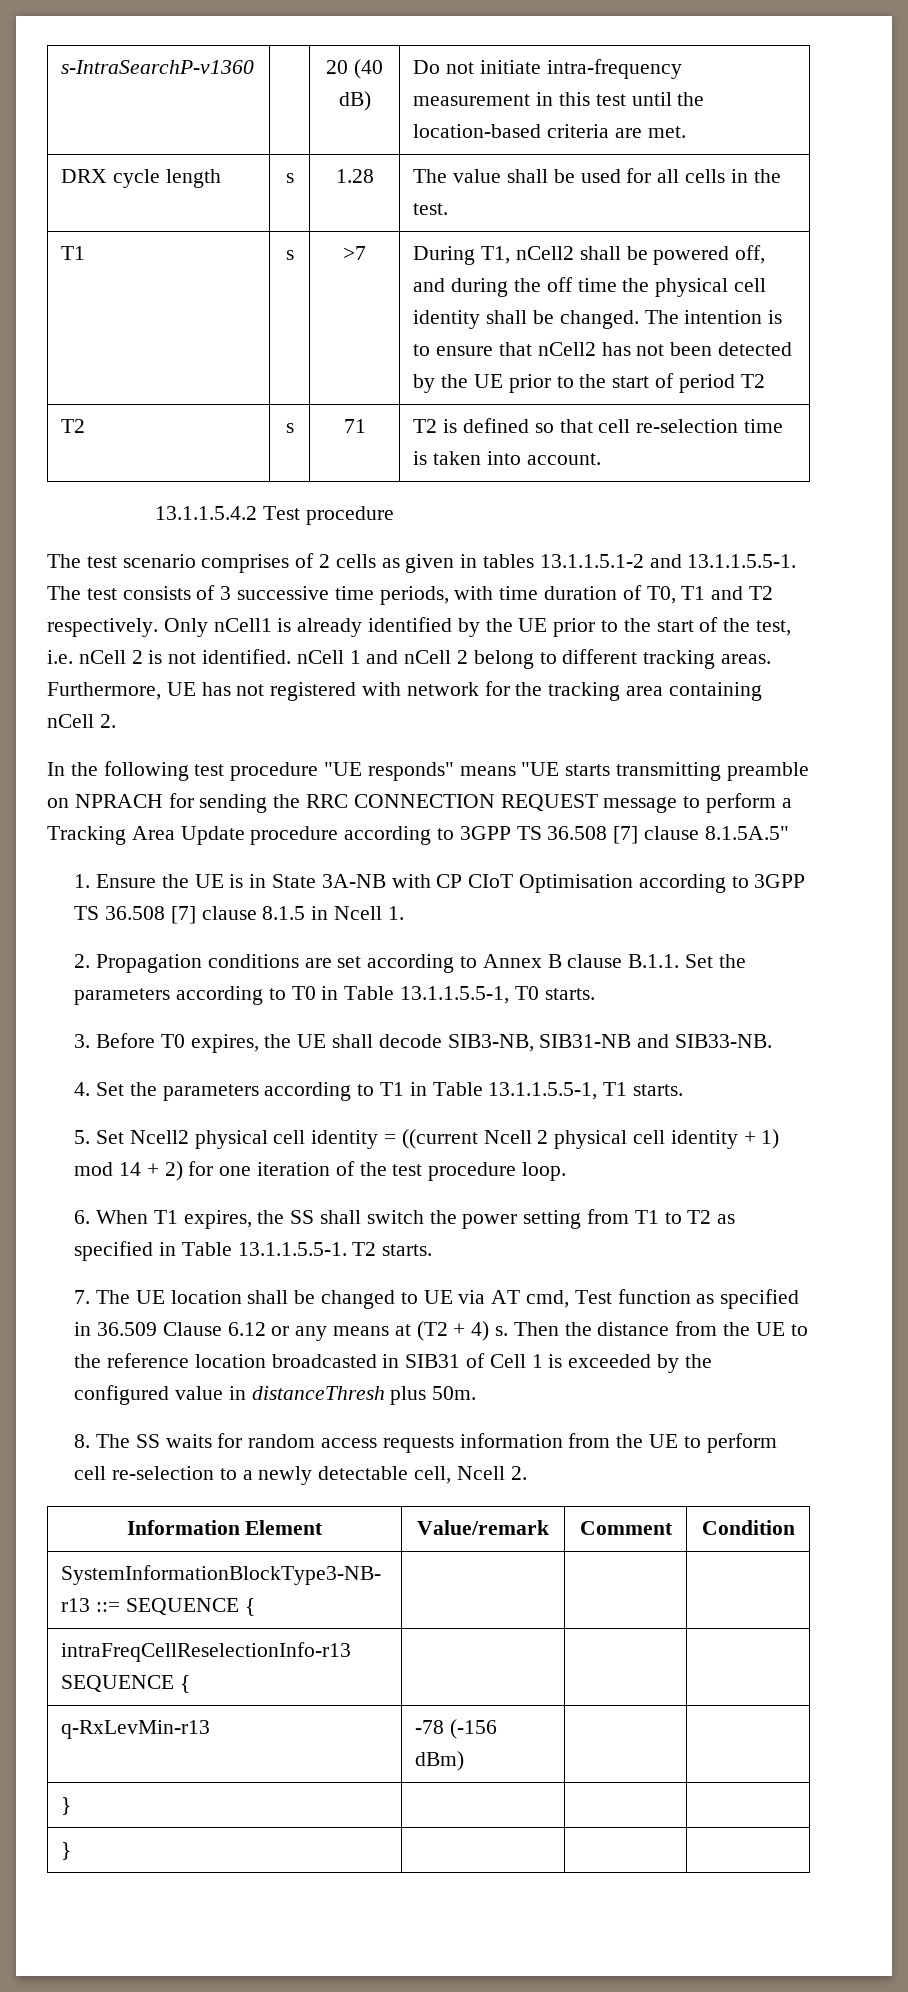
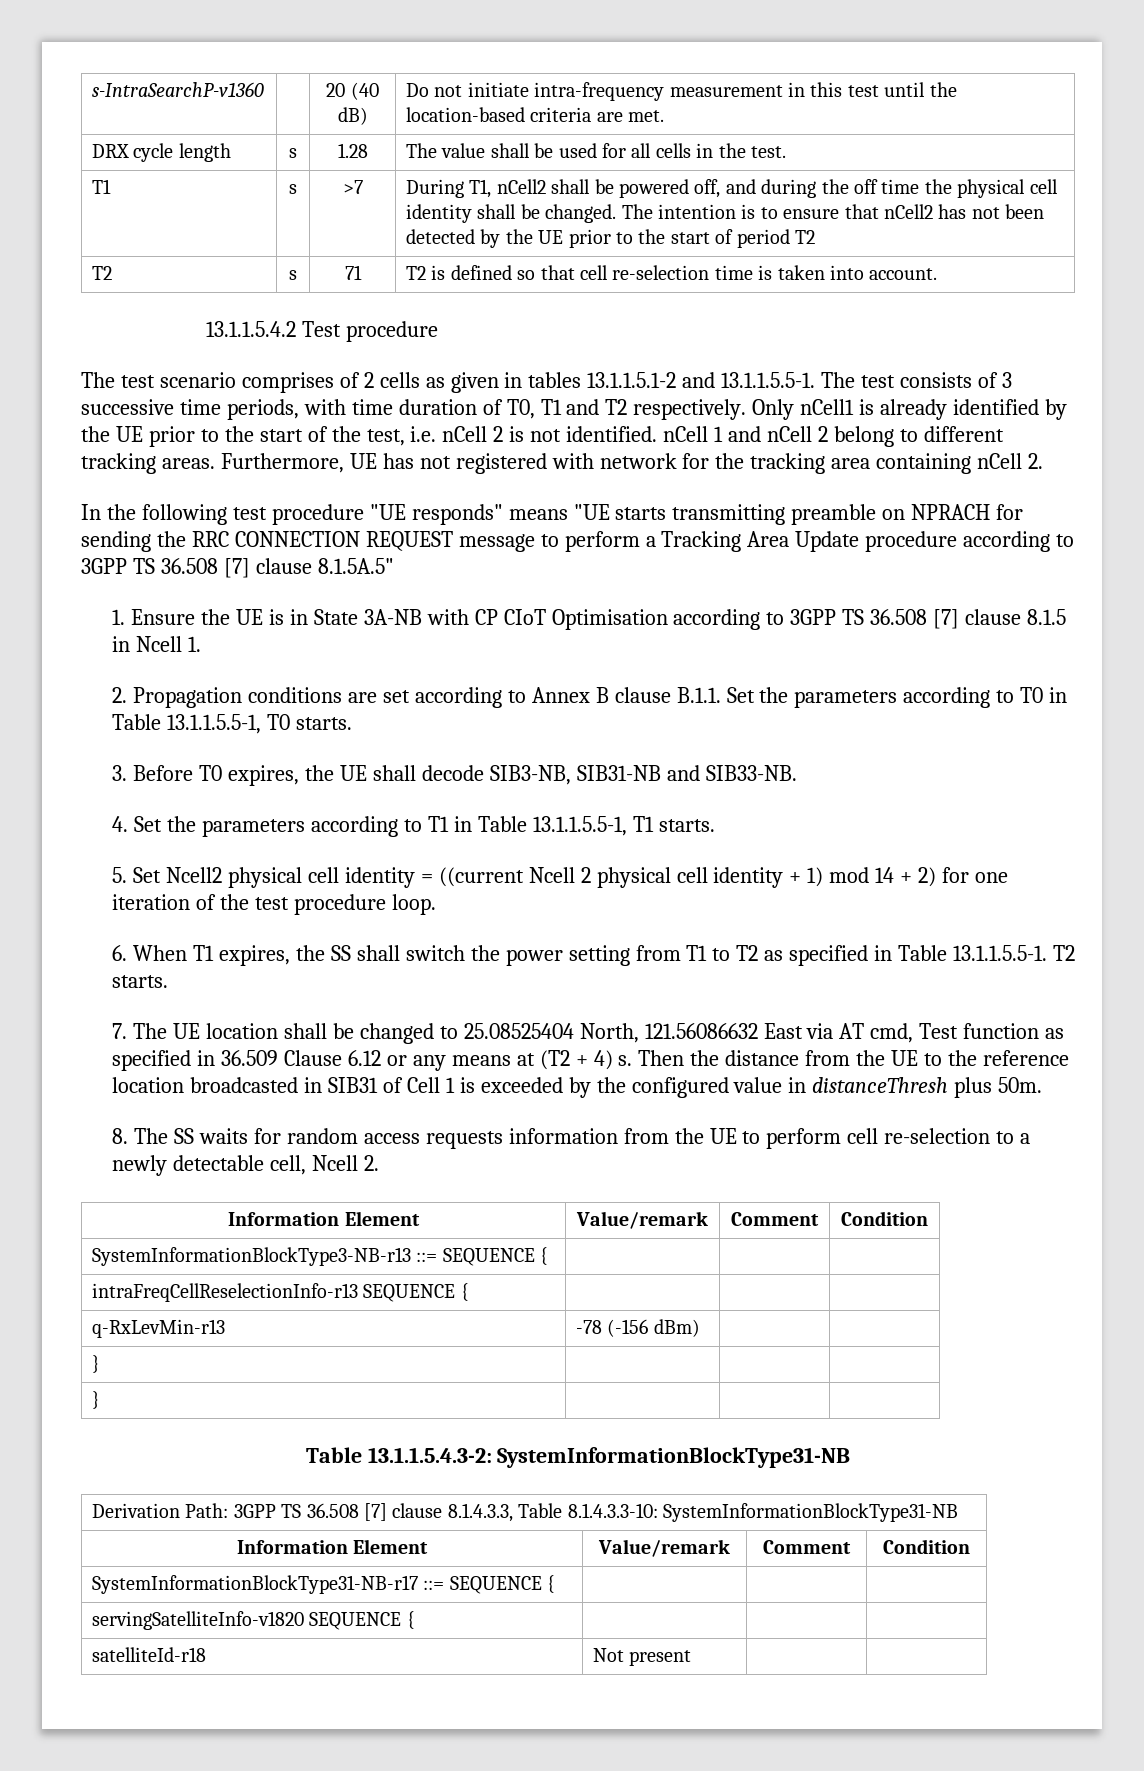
- 7. The UE location shall be changed to UE via AT cmd, Test function as specified in 36.509 Clause 6.12 or any means at (T2 + 4) s.
+ 7. The UE location shall be changed to 25.08525404 North, 121.56086632 East via AT cmd, Test function as specified in 36.509 Clause 6.12 or any means at (T2 + 4) s.
+ Table 13.1.1.5.4.3-2: SystemInformationBlockType31-NB
+ Derivation Path: 3GPP TS 36.508 [7] clause 8.1.4.3.3, Table 8.1.4.3.3-10: SystemInformationBlockType31-NB
+ Information Element | Value/remark | Comment | Condition
+ SystemInformationBlockType31-NB-r17 ::= SEQUENCE { | | |
+ servingSatelliteInfo-v1820 SEQUENCE { | | |
+ satelliteId-r18 | Not present | |

